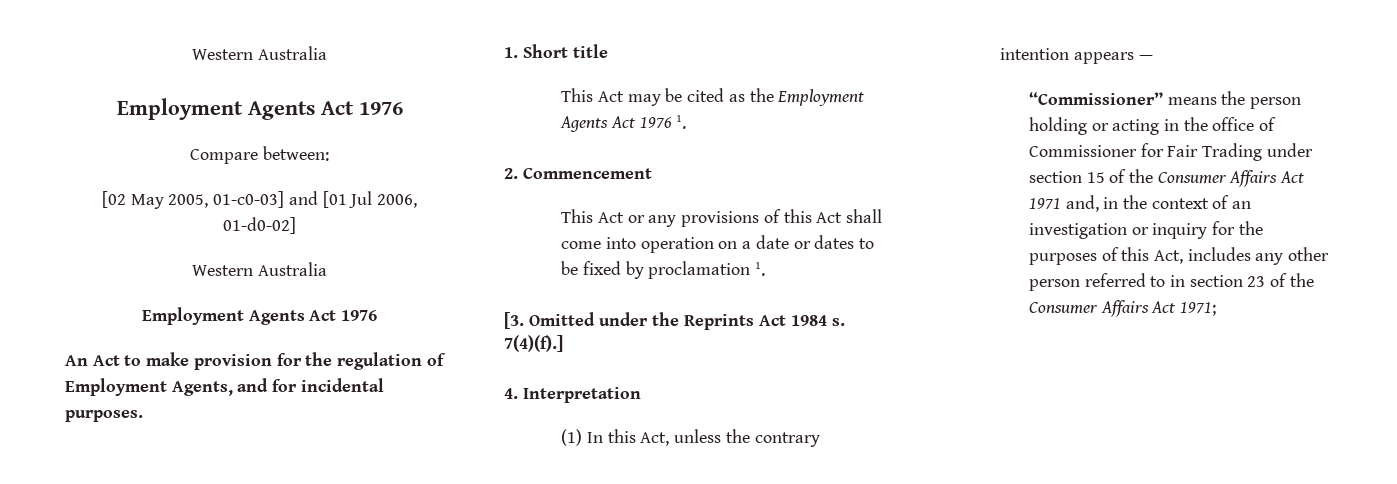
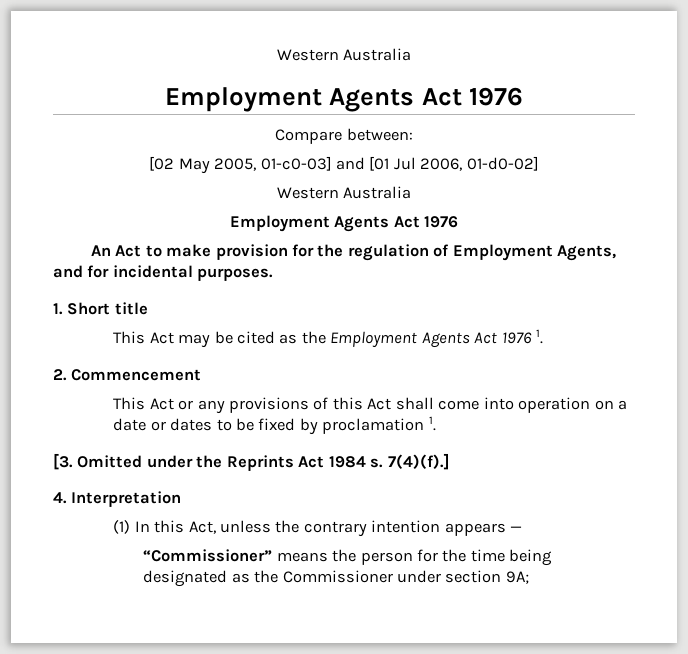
- “Commissioner” means the person holding or acting in the office of Commissioner for Fair Trading under section 15 of the Consumer Affairs Act 1971 and, in the context of an investigation or inquiry for the purposes of this Act, includes any other person referred to in section 23 of the Consumer Affairs Act 1971;
+ “Commissioner” means the person for the time being designated as the Commissioner under section 9A;

